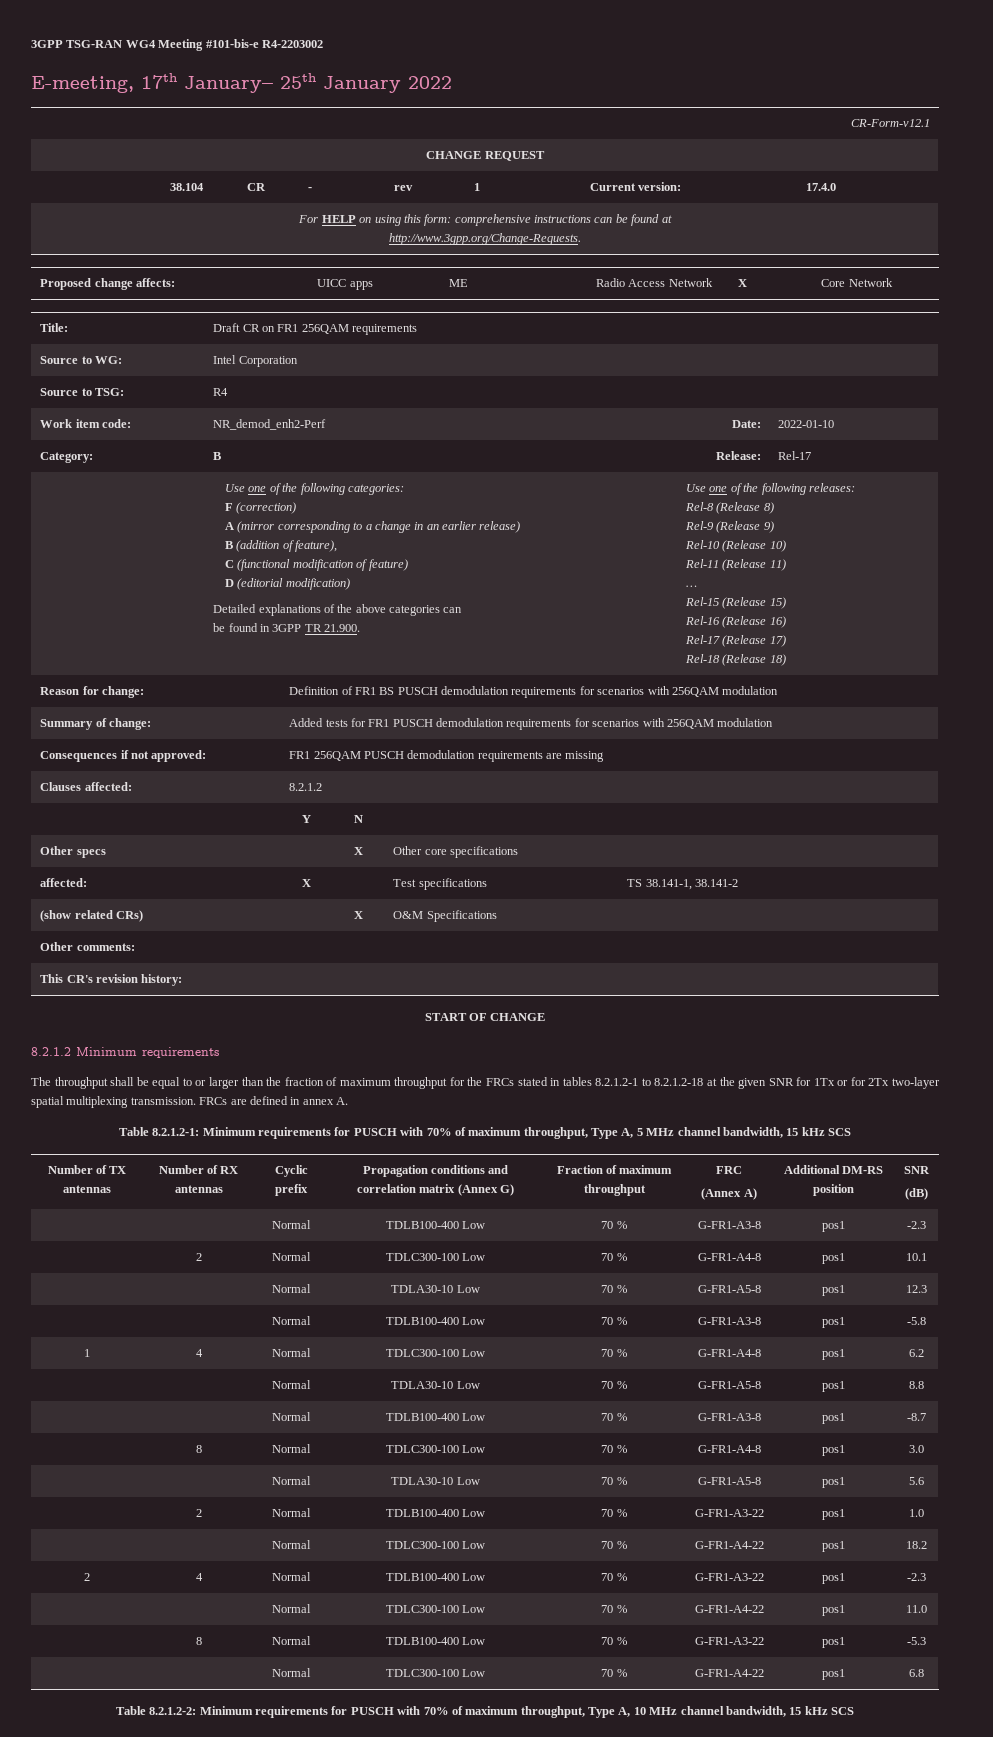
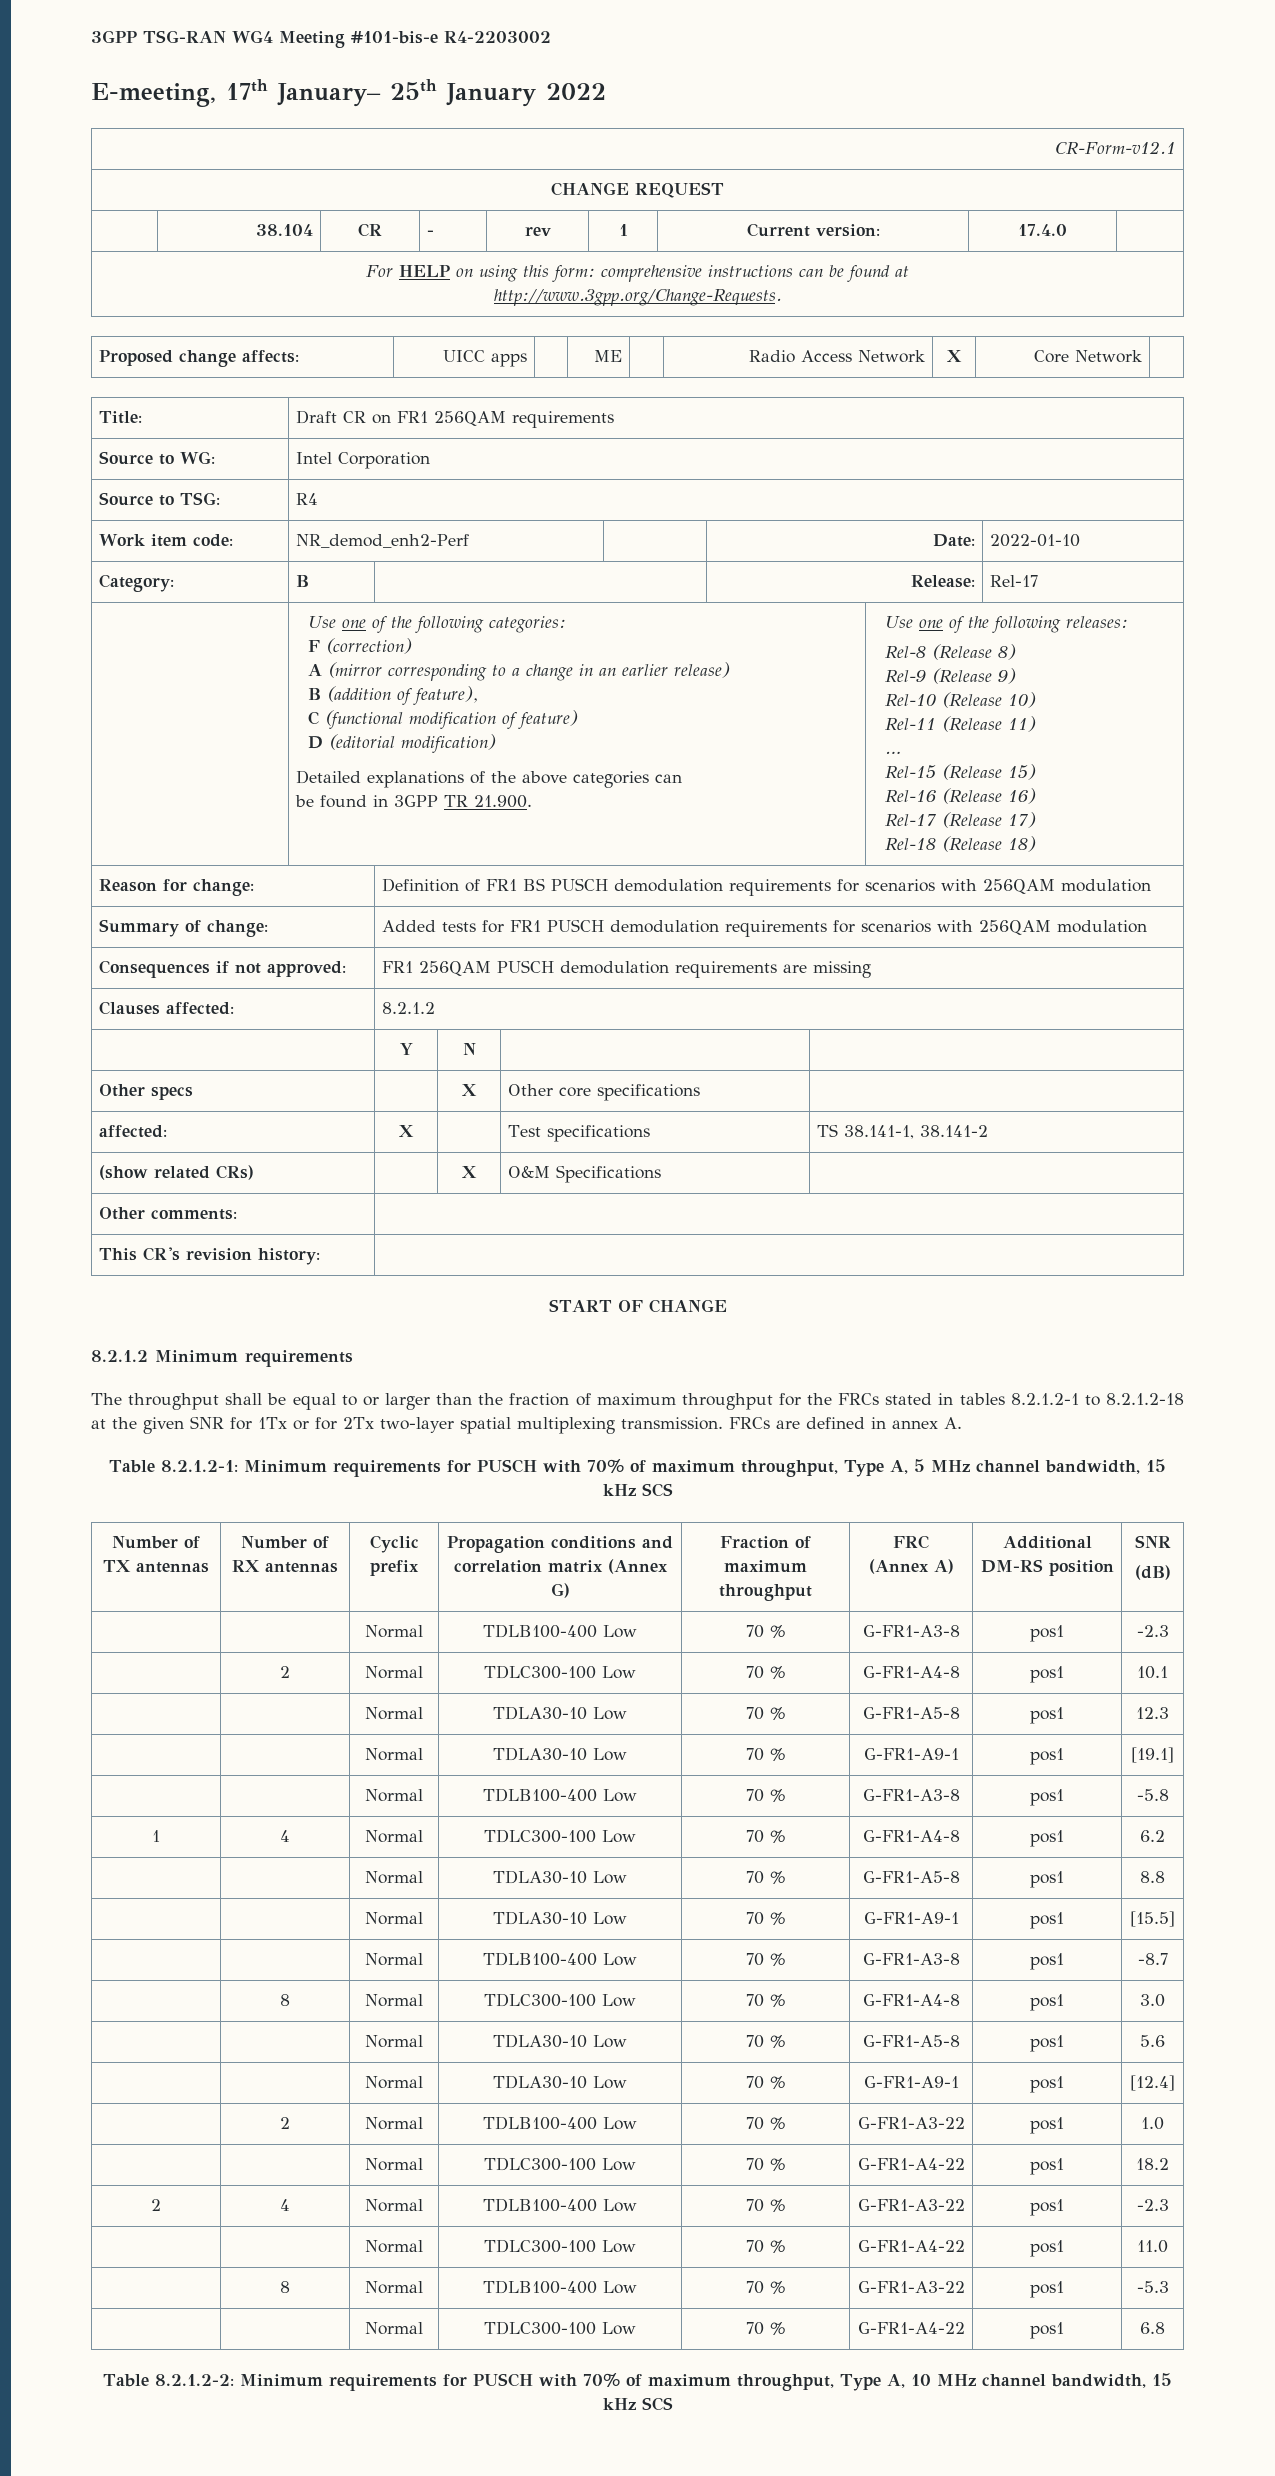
+ | | Normal | TDLA30-10 Low | 70 % | G-FR1-A9-1 | pos1 | [19.1]
+ | | Normal | TDLA30-10 Low | 70 % | G-FR1-A9-1 | pos1 | [15.5]
+ | | Normal | TDLA30-10 Low | 70 % | G-FR1-A9-1 | pos1 | [12.4]

